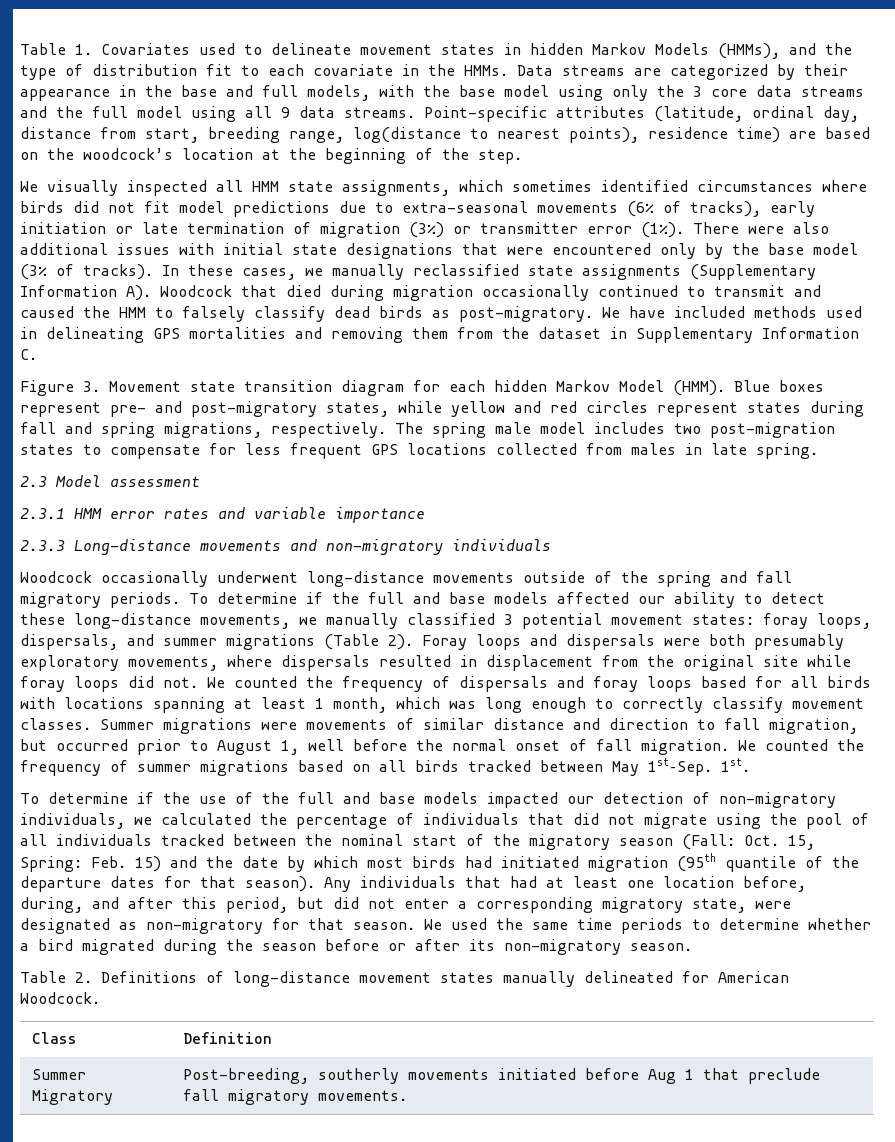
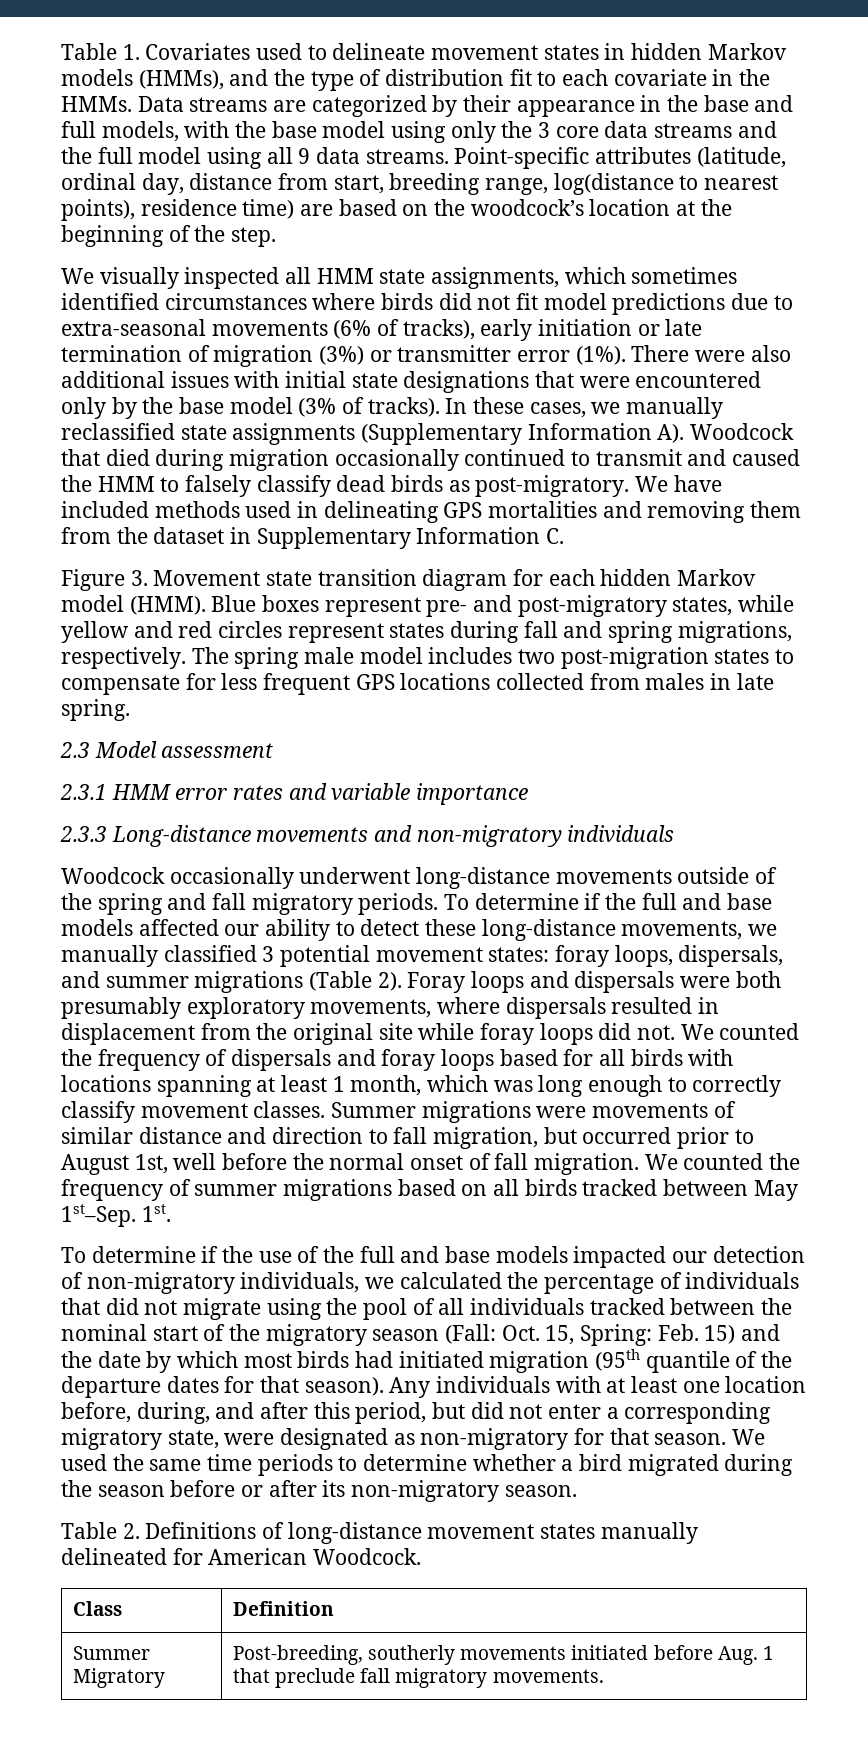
- Table 1. Covariates used to delineate movement states in hidden Markov Models (HMMs), and the type of distribution fit to each covariate in the HMMs.
+ Table 1. Covariates used to delineate movement states in hidden Markov models (HMMs), and the type of distribution fit to each covariate in the HMMs.
- Figure 3. Movement state transition diagram for each hidden Markov Model (HMM).
+ Figure 3. Movement state transition diagram for each hidden Markov model (HMM).
- Summer migrations were movements of similar distance and direction to fall migration, but occurred prior to August 1, well before the normal onset of fall migration.
+ Summer migrations were movements of similar distance and direction to fall migration, but occurred prior to August 1st, well before the normal onset of fall migration.
- Any individuals that had at least one location before, during, and after this period, but did not enter a corresponding migratory state, were designated as non-migratory for that season.
+ Any individuals with at least one location before, during, and after this period, but did not enter a corresponding migratory state, were designated as non-migratory for that season.
- Summer Migratory | Post-breeding, southerly movements initiated before Aug 1 that preclude fall migratory movements.
+ Summer Migratory | Post-breeding, southerly movements initiated before Aug. 1 that preclude fall migratory movements.

